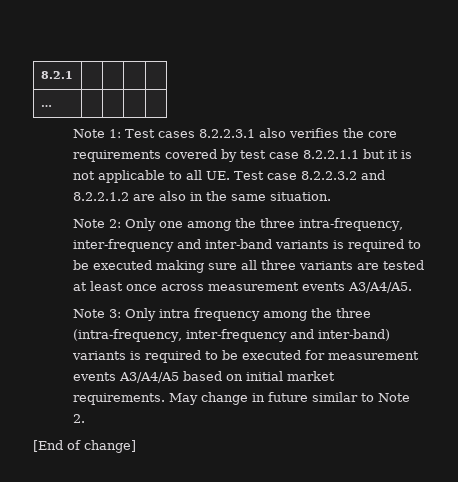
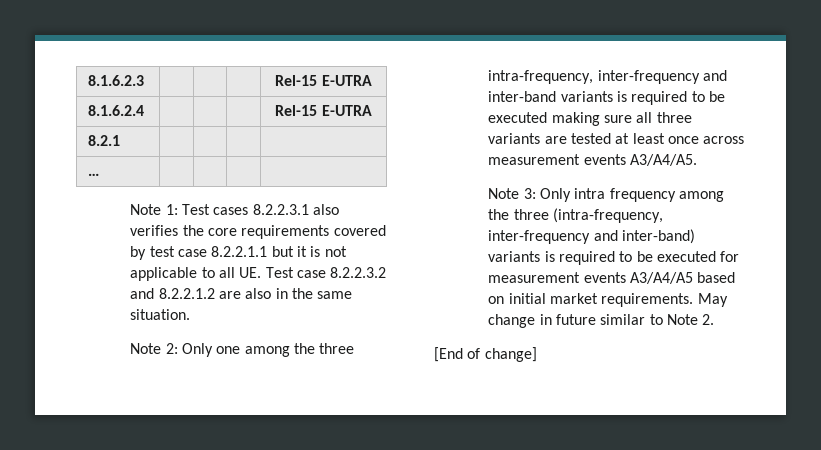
+ 8.1.6.2.3 | | | | Rel-15 E-UTRA
+ 8.1.6.2.4 | | | | Rel-15 E-UTRA

